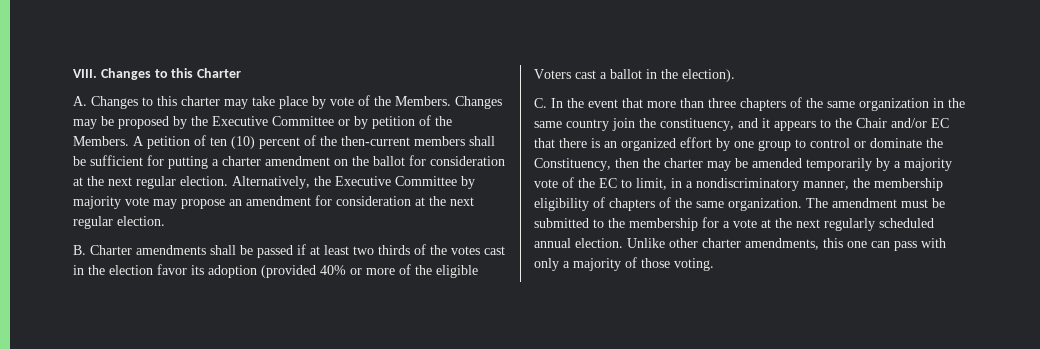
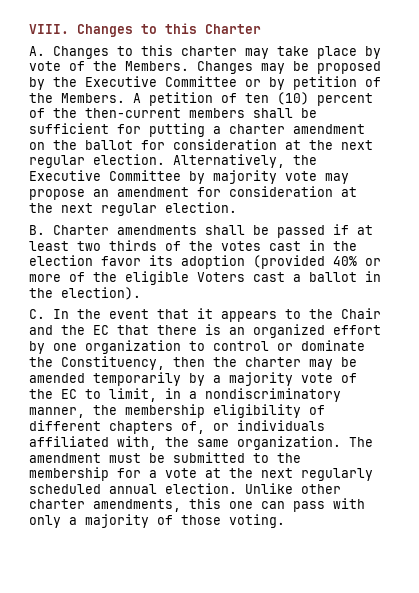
- C. In the event that more than three chapters of the same organization in the same country join the constituency, and it appears to the Chair and/or EC that there is an organized effort by one group to control or dominate the Constituency, then the charter may be amended temporarily by a majority vote of the EC to limit, in a nondiscriminatory manner, the membership eligibility of chapters of the same organization.
+ C. In the event that it appears to the Chair and the EC that there is an organized effort by one organization to control or dominate the Constituency, then the charter may be amended temporarily by a majority vote of the EC to limit, in a nondiscriminatory manner, the membership eligibility of different chapters of, or individuals affiliated with, the same organization.

